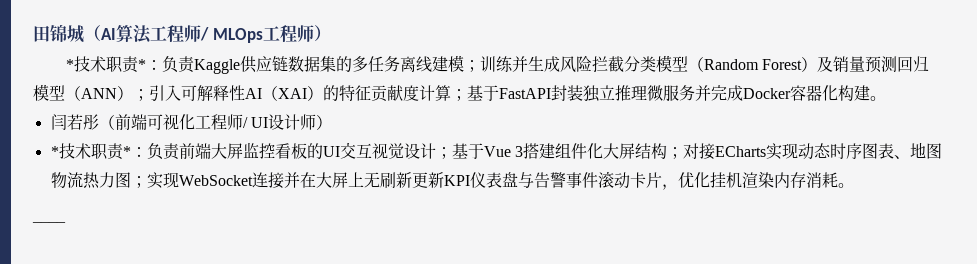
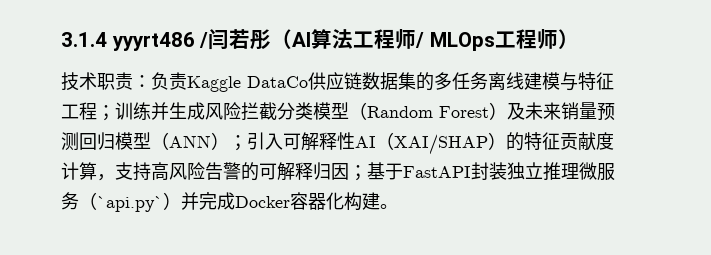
- 田锦城（AI算法工程师/ MLOps工程师）
+ 3.1.4 yyyrt486 /闫若彤（AI算法工程师/ MLOps工程师）
- *技术职责*：负责Kaggle供应链数据集的多任务离线建模；训练并生成风险拦截分类模型（Random Forest）及销量预测回归模型（ANN）；引入可解释性AI（XAI）的特征贡献度计算；基于FastAPI封装独立推理微服务并完成Docker容器化构建。
+ 技术职责：负责Kaggle DataCo供应链数据集的多任务离线建模与特征工程；训练并生成风险拦截分类模型（Random Forest）及未来销量预测回归模型（ANN）；引入可解释性AI（XAI/SHAP）的特征贡献度计算，支持高风险告警的可解释归因；基于FastAPI封装独立推理微服务（`api.py`）并完成Docker容器化构建。
- 闫若彤（前端可视化工程师/ UI设计师）
- *技术职责*：负责前端大屏监控看板的UI交互视觉设计；基于Vue 3搭建组件化大屏结构；对接ECharts实现动态时序图表、地图物流热力图；实现WebSocket连接并在大屏上无刷新更新KPI仪表盘与告警事件滚动卡片，优化挂机渲染内存消耗。
- ____

